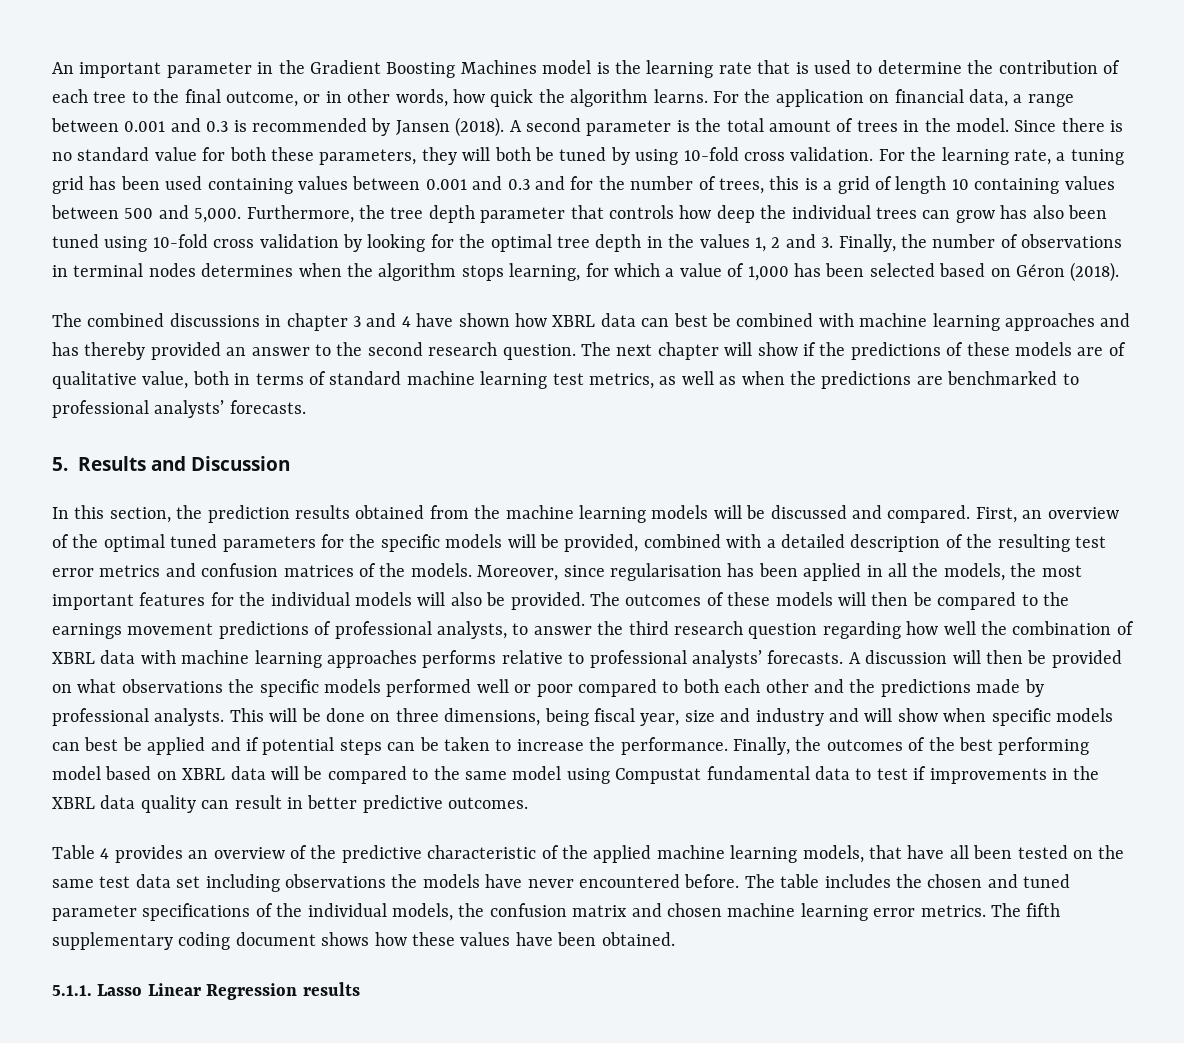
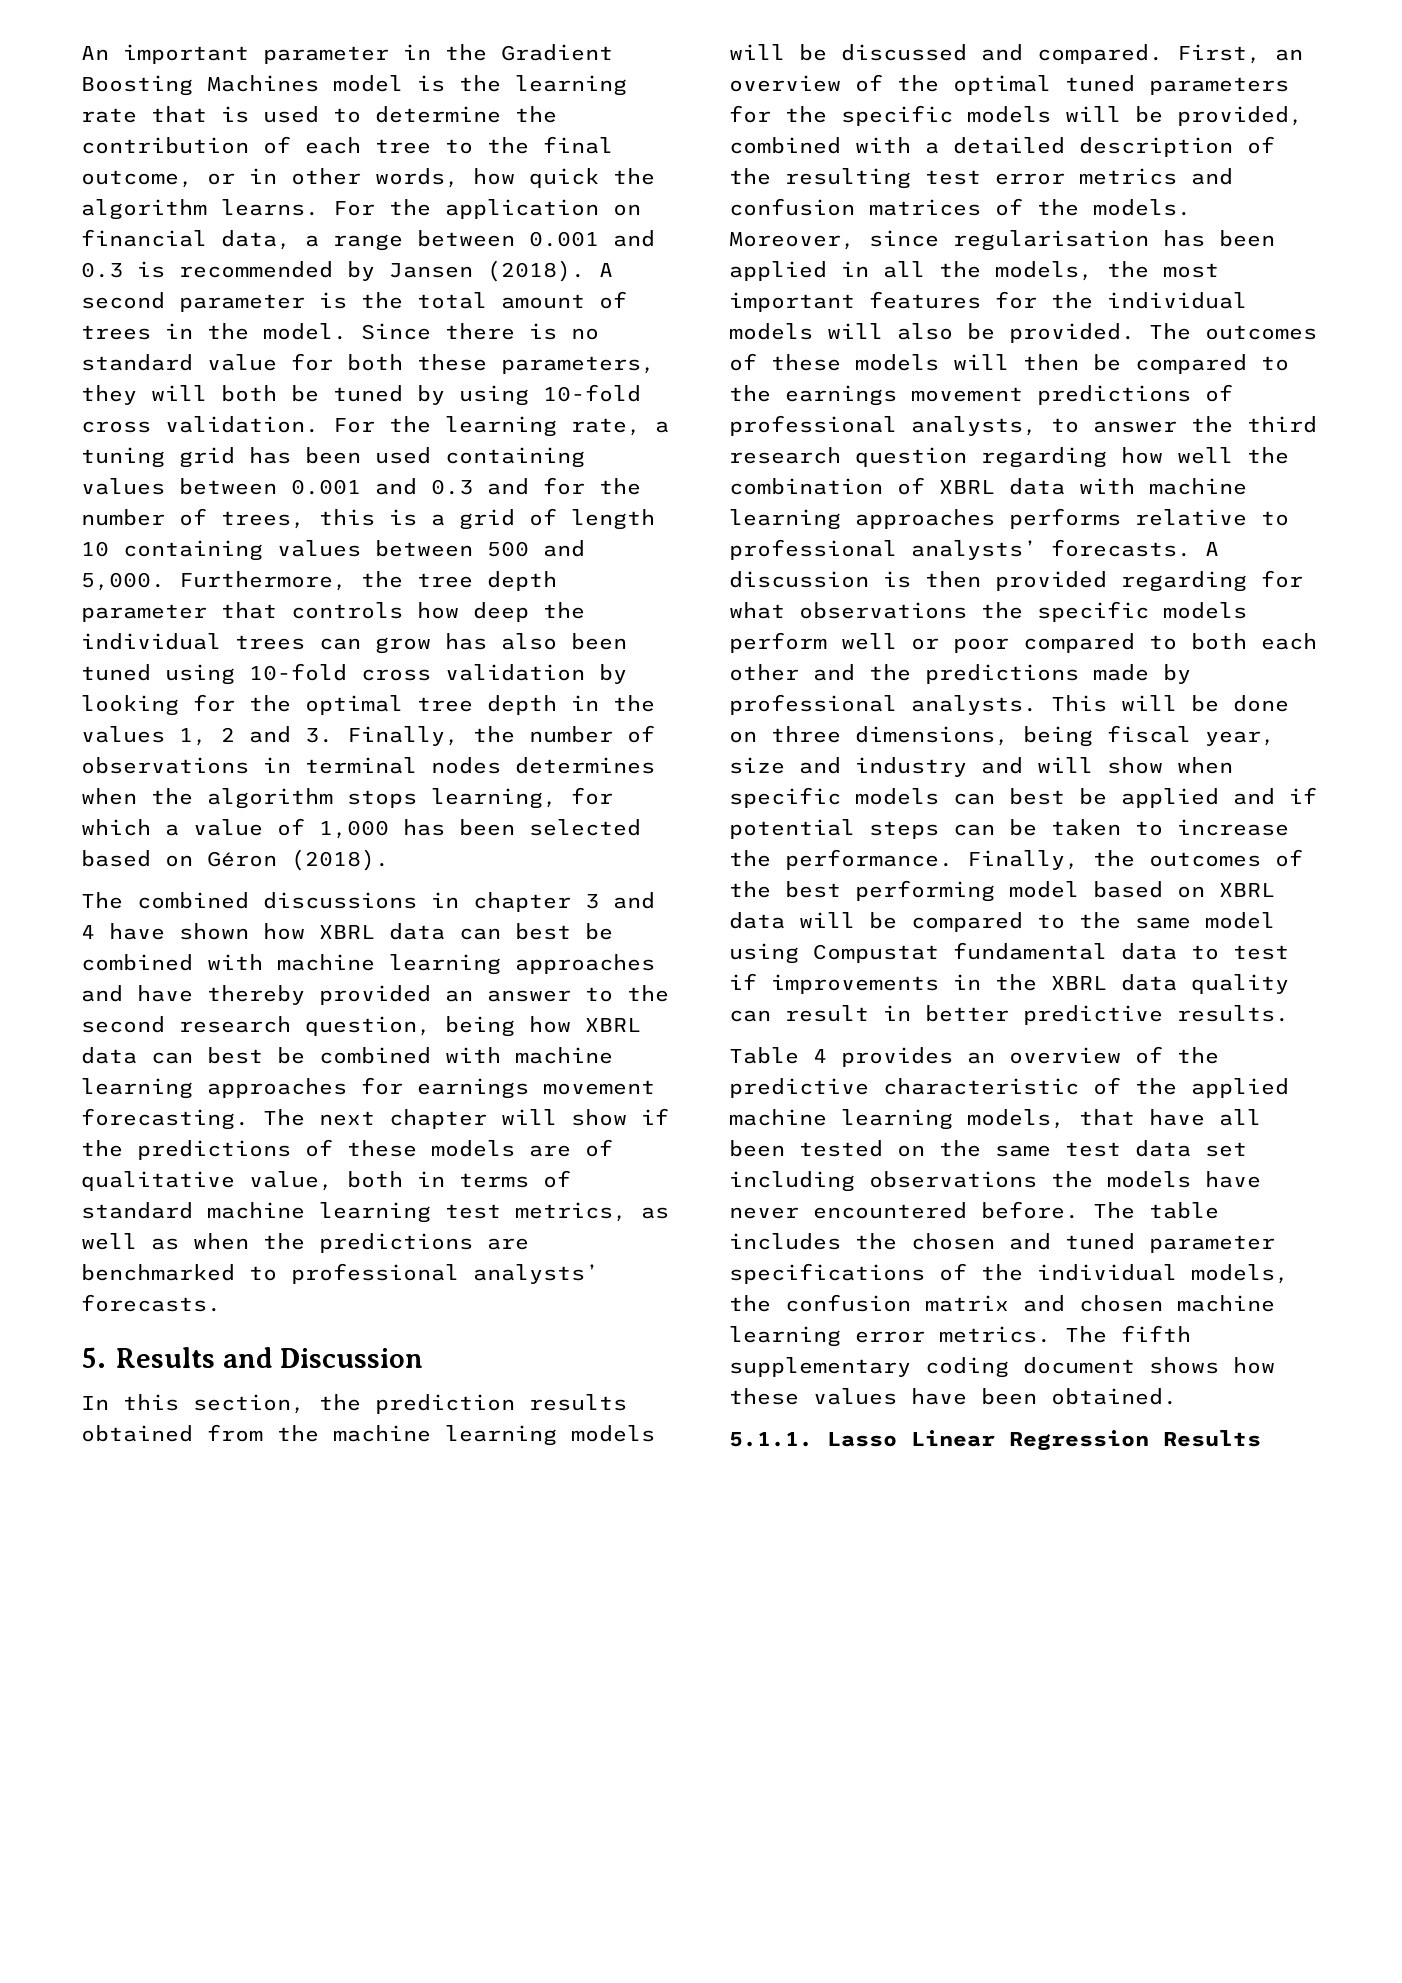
- The combined discussions in chapter 3 and 4 have shown how XBRL data can best be combined with machine learning approaches and has thereby provided an answer to the second research question.
+ The combined discussions in chapter 3 and 4 have shown how XBRL data can best be combined with machine learning approaches and have thereby provided an answer to the second research question, being how XBRL data can best be combined with machine learning approaches for earnings movement forecasting.
- A discussion will then be provided on what observations the specific models performed well or poor compared to both each other and the predictions made by professional analysts.
+ A discussion is then provided regarding for what observations the specific models perform well or poor compared to both each other and the predictions made by professional analysts.
- Finally, the outcomes of the best performing model based on XBRL data will be compared to the same model using Compustat fundamental data to test if improvements in the XBRL data quality can result in better predictive outcomes.
+ Finally, the outcomes of the best performing model based on XBRL data will be compared to the same model using Compustat fundamental data to test if improvements in the XBRL data quality can result in better predictive results.
- 5.1.1. Lasso Linear Regression results
+ 5.1.1. Lasso Linear Regression Results

